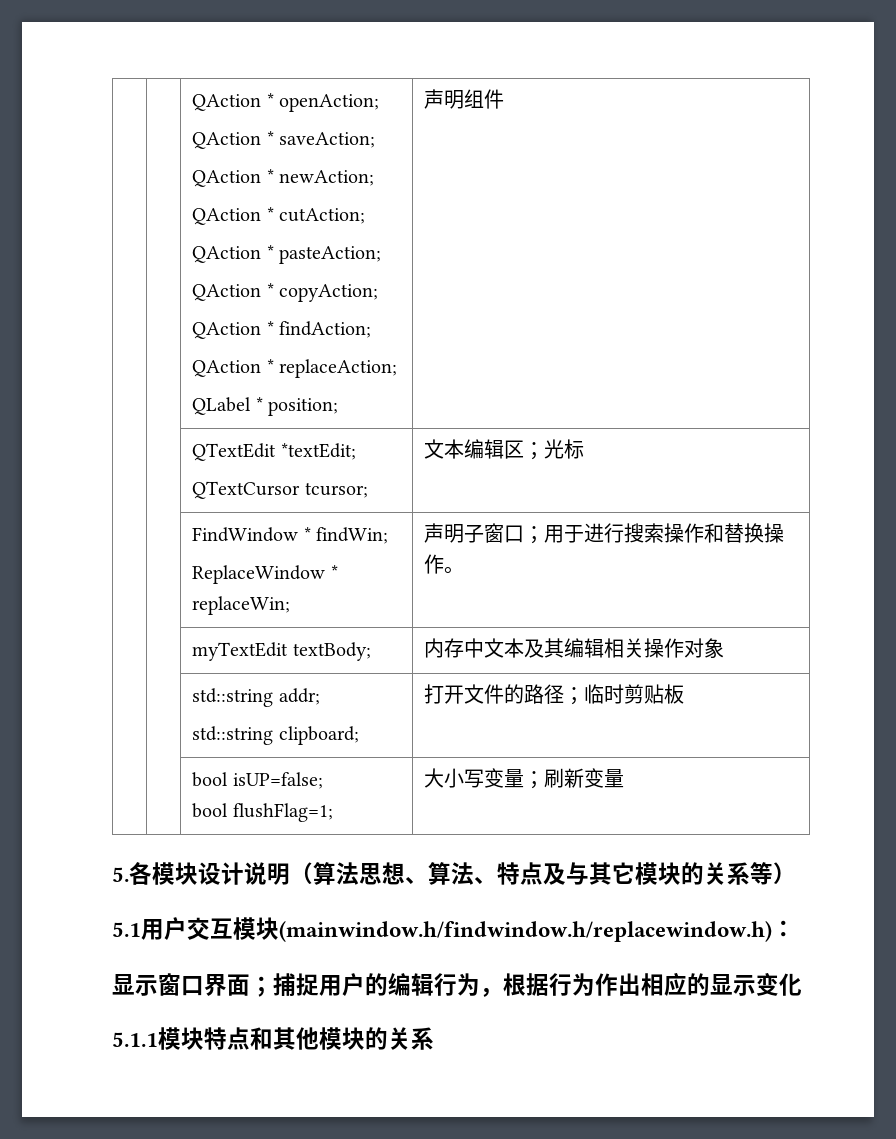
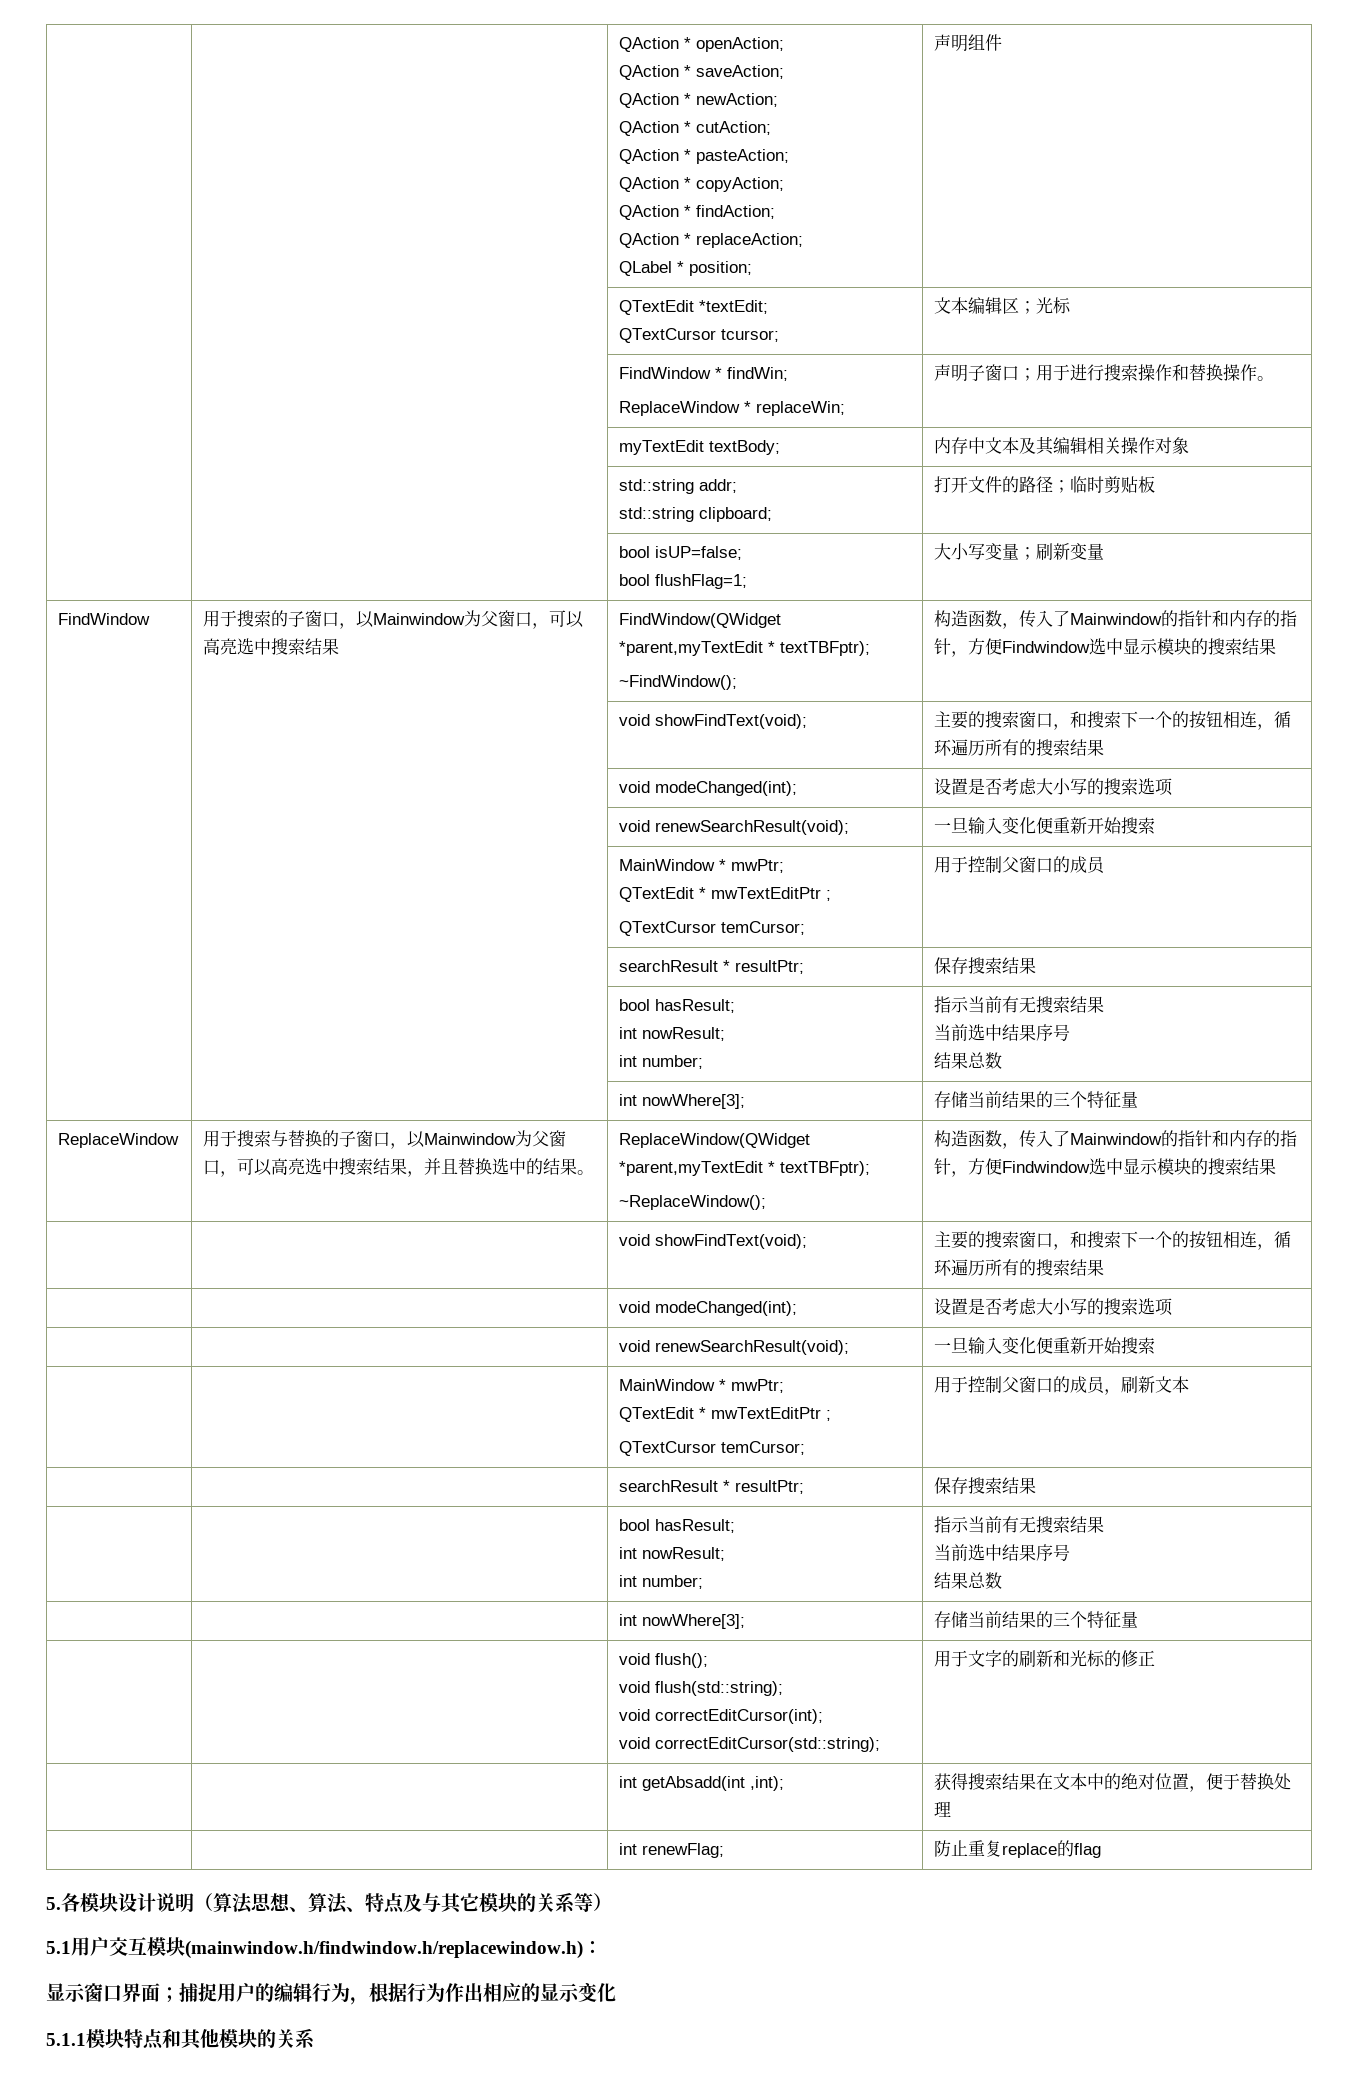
+ FindWindow | 用于搜索的子窗口，以Mainwindow为父窗口，可以高亮选中搜索结果 | FindWindow(QWidget *parent,myTextEdit * textTBFptr);
+ ~FindWindow(); | 构造函数，传入了Mainwindow的指针和内存的指针，方便Findwindow选中显示模块的搜索结果
+ | | void showFindText(void); | 主要的搜索窗口，和搜索下一个的按钮相连，循环遍历所有的搜索结果
+ | | void modeChanged(int); | 设置是否考虑大小写的搜索选项
+ | | void renewSearchResult(void); | 一旦输入变化便重新开始搜索
+ | | MainWindow * mwPtr;
+ QTextEdit * mwTextEditPtr ;
+ QTextCursor temCursor; | 用于控制父窗口的成员
+ | | searchResult * resultPtr; | 保存搜索结果
+ | | bool hasResult;
+ int nowResult;
+ int number; | 指示当前有无搜索结果
+ 当前选中结果序号
+ 结果总数
+ | | int nowWhere[3]; | 存储当前结果的三个特征量
+ ReplaceWindow | 用于搜索与替换的子窗口，以Mainwindow为父窗口，可以高亮选中搜索结果，并且替换选中的结果。 | ReplaceWindow(QWidget *parent,myTextEdit * textTBFptr);
+ ~ReplaceWindow(); | 构造函数，传入了Mainwindow的指针和内存的指针，方便Findwindow选中显示模块的搜索结果
+ | | void showFindText(void); | 主要的搜索窗口，和搜索下一个的按钮相连，循环遍历所有的搜索结果
+ | | void modeChanged(int); | 设置是否考虑大小写的搜索选项
+ | | void renewSearchResult(void); | 一旦输入变化便重新开始搜索
+ | | MainWindow * mwPtr;
+ QTextEdit * mwTextEditPtr ;
+ QTextCursor temCursor; | 用于控制父窗口的成员，刷新文本
+ | | searchResult * resultPtr; | 保存搜索结果
+ | | bool hasResult;
+ int nowResult;
+ int number; | 指示当前有无搜索结果
+ 当前选中结果序号
+ 结果总数
+ | | int nowWhere[3]; | 存储当前结果的三个特征量
+ | | void flush();
+ void flush(std::string);
+ void correctEditCursor(int);
+ void correctEditCursor(std::string); | 用于文字的刷新和光标的修正
+ | | int getAbsadd(int ,int); | 获得搜索结果在文本中的绝对位置，便于替换处理
+ | | int renewFlag; | 防止重复replace的flag

